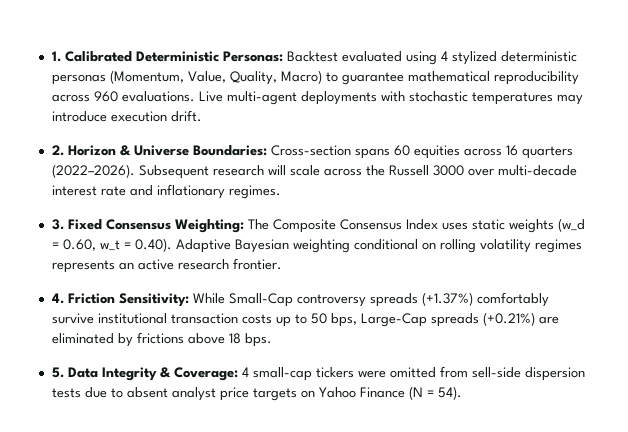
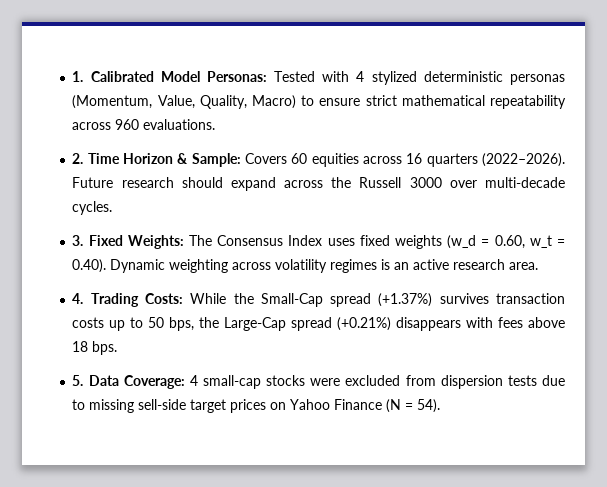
- 1. Calibrated Deterministic Personas: Backtest evaluated using 4 stylized deterministic personas (Momentum, Value, Quality, Macro) to guarantee mathematical reproducibility across 960 evaluations. Live multi-agent deployments with stochastic temperatures may introduce execution drift.
+ 1. Calibrated Model Personas: Tested with 4 stylized deterministic personas (Momentum, Value, Quality, Macro) to ensure strict mathematical repeatability across 960 evaluations.
- 2. Horizon & Universe Boundaries: Cross-section spans 60 equities across 16 quarters (2022–2026).
+ 2. Time Horizon & Sample: Covers 60 equities across 16 quarters (2022–2026).
- Subsequent research will scale across the Russell 3000 over multi-decade interest rate and inflationary regimes.
- 3. Fixed Consensus Weighting: The Composite Consensus Index uses static weights (w_d = 0.60, w_t = 0.40). Adaptive Bayesian weighting conditional on rolling volatility regimes represents an active research frontier.
+ Future research should expand across the Russell 3000 over multi-decade cycles.
+ 3. Fixed Weights: The Consensus Index uses fixed weights (w_d = 0.60, w_t = 0.40). Dynamic weighting across volatility regimes is an active research area.
- 4. Friction Sensitivity: While Small-Cap controversy spreads (+1.37%) comfortably survive institutional transaction costs up to 50 bps, Large-Cap spreads (+0.21%) are eliminated by frictions above 18 bps.
+ 4. Trading Costs: While the Small-Cap spread (+1.37%) survives transaction costs up to 50 bps, the Large-Cap spread (+0.21%) disappears with fees above 18 bps.
- 5. Data Integrity & Coverage: 4 small-cap tickers were omitted from sell-side dispersion tests due to absent analyst price targets on Yahoo Finance (N = 54).
+ 5. Data Coverage: 4 small-cap stocks were excluded from dispersion tests due to missing sell-side target prices on Yahoo Finance (N = 54).

